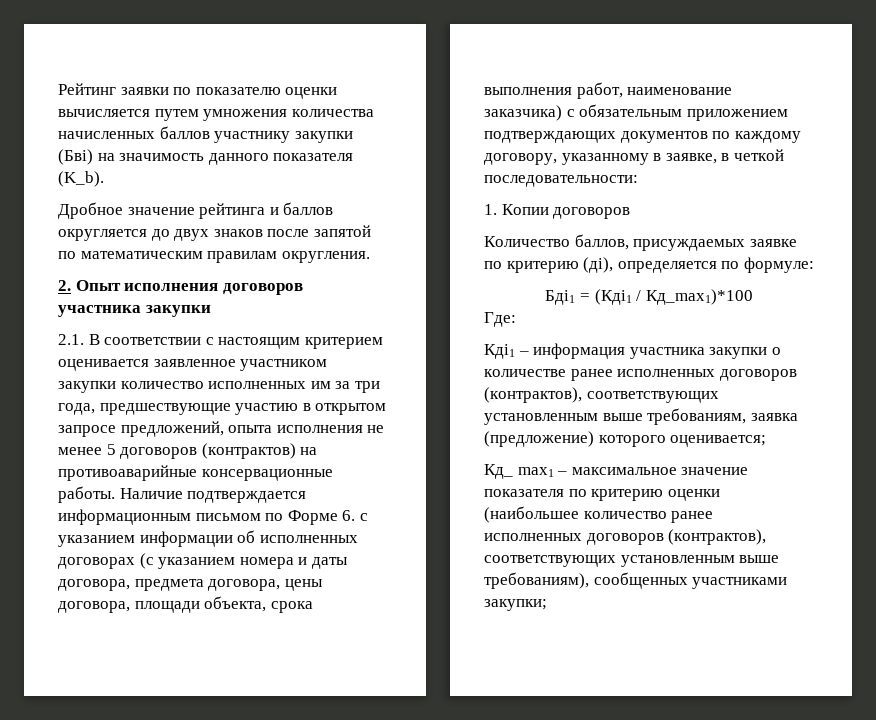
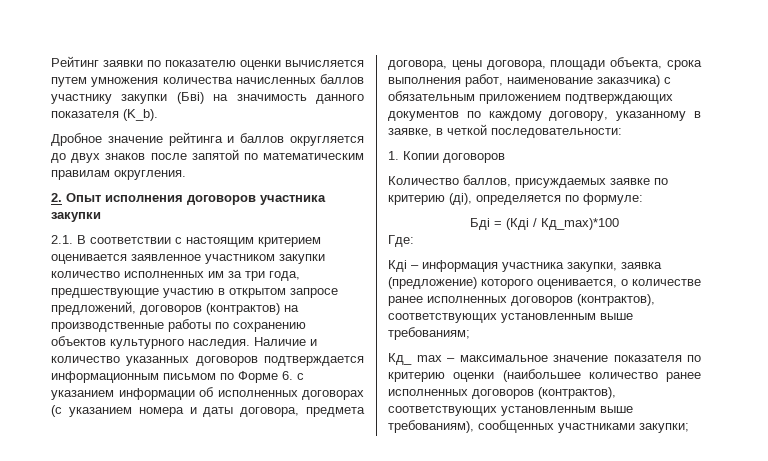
- 2.1. В соответствии с настоящим критерием оценивается заявленное участником закупки количество исполненных им за три года, предшествующие участию в открытом запросе предложений, опыта исполнения не менее 5 договоров (контрактов) на противоаварийные консервационные работы. Наличие подтверждается информационным письмом по Форме 6. с указанием информации об исполненных договорах (с указанием номера и даты договора, предмета договора, цены договора, площади объекта, срока выполнения работ, наименование заказчика) с обязательным приложением подтверждающих документов по каждому договору, указанному в заявке, в четкой последовательности:
+ 2.1. В соответствии с настоящим критерием оценивается заявленное участником закупки количество исполненных им за три года, предшествующие участию в открытом запросе предложений, договоров (контрактов) на производственные работы по сохранению объектов культурного наследия. Наличие и количество указанных договоров подтверждается информационным письмом по Форме 6. с указанием информации об исполненных договорах (с указанием номера и даты договора, предмета договора, цены договора, площади объекта, срока выполнения работ, наименование заказчика) с обязательным приложением подтверждающих документов по каждому договору, указанному в заявке, в четкой последовательности:
- Бдi1 = (Кдi1 / Кд_max1)*100
+ Бдi = (Кдi / Кд_max)*100
- Кдi1 – информация участника закупки о количестве ранее исполненных договоров (контрактов), соответствующих установленным выше требованиям, заявка (предложение) которого оценивается;
+ Кдi – информация участника закупки, заявка (предложение) которого оценивается, о количестве ранее исполненных договоров (контрактов), соответствующих установленным выше требованиям;
- Кд_ max1 – максимальное значение показателя по критерию оценки (наибольшее количество ранее исполненных договоров (контрактов), соответствующих установленным выше требованиям), сообщенных участниками закупки;
+ Кд_ max – максимальное значение показателя по критерию оценки (наибольшее количество ранее исполненных договоров (контрактов), соответствующих установленным выше требованиям), сообщенных участниками закупки;

